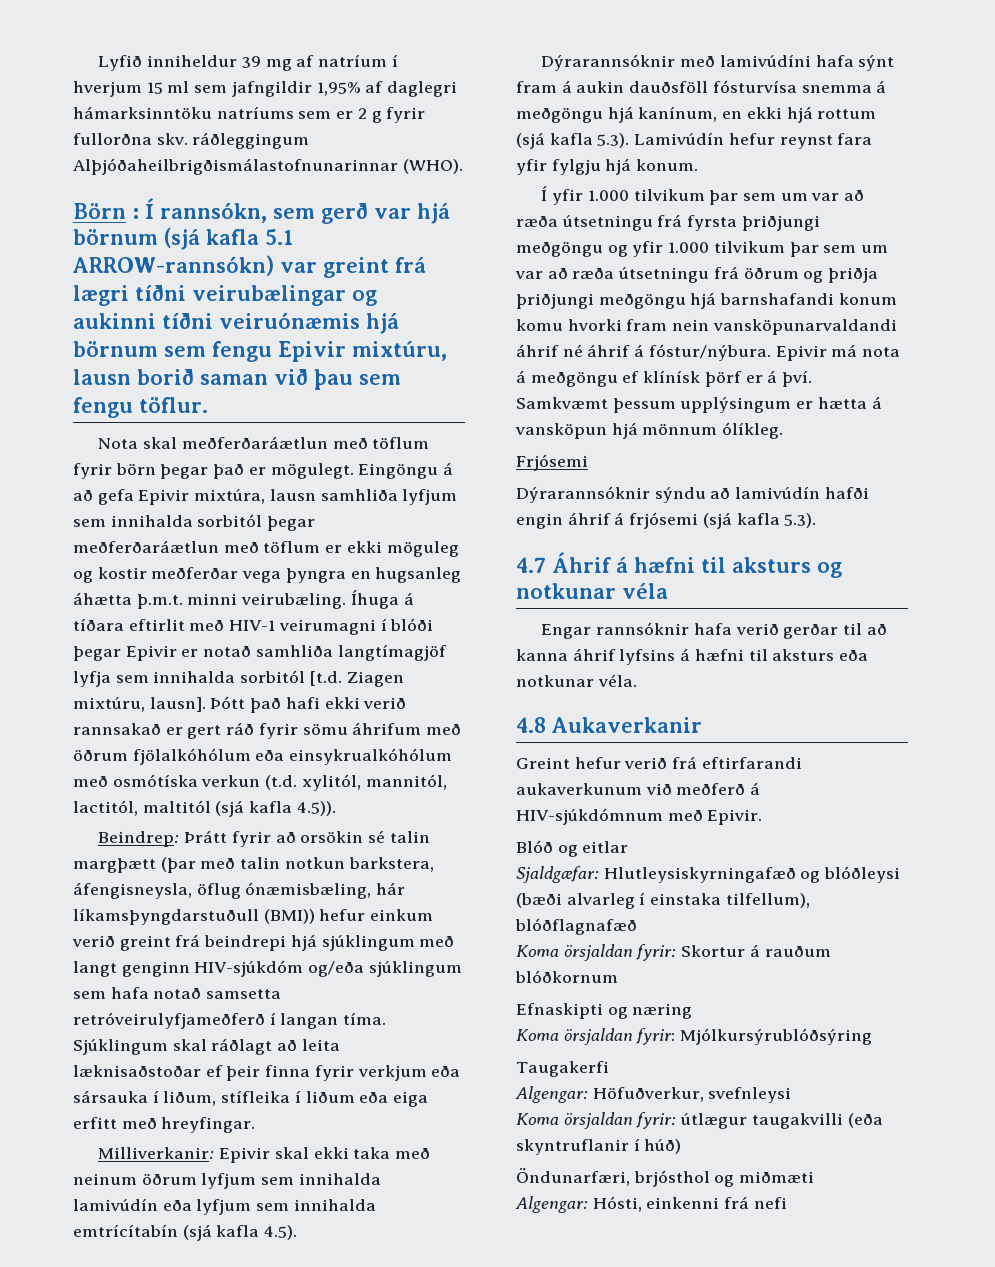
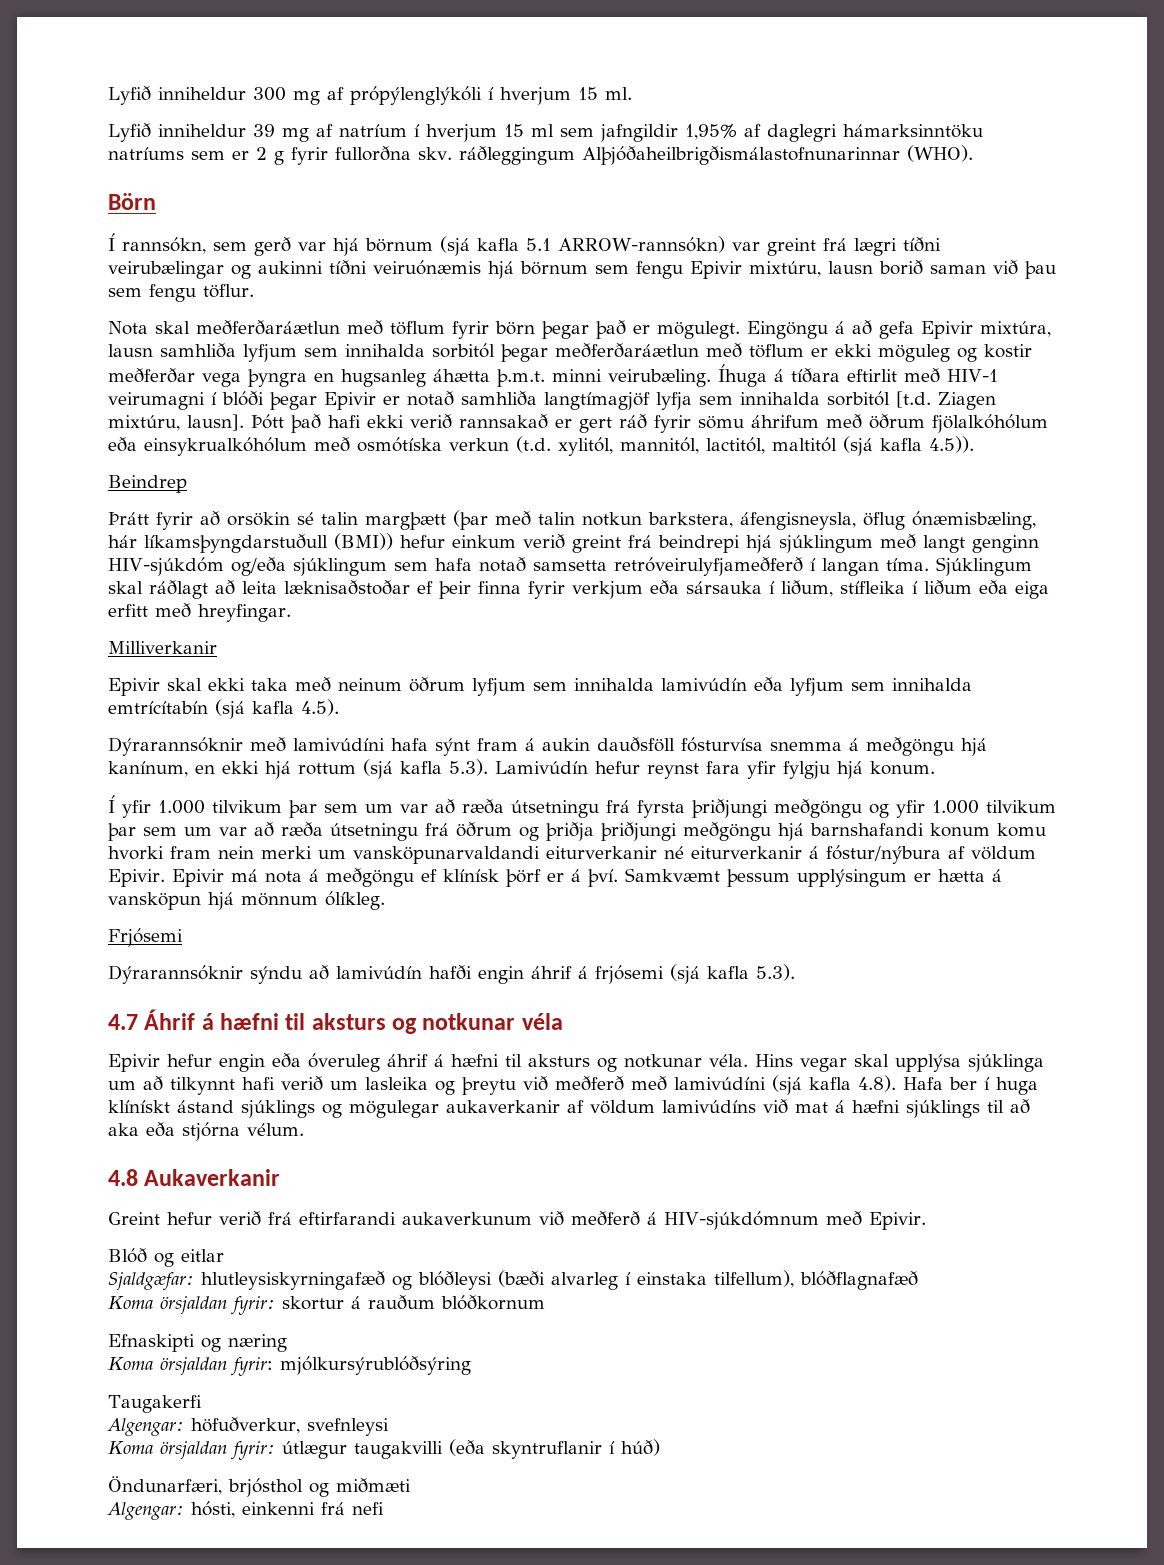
+ Lyfið inniheldur 300 mg af própýlenglýkóli í hverjum 15 ml.
- Börn : Í rannsókn, sem gerð var hjá börnum (sjá kafla 5.1 ARROW-rannsókn) var greint frá lægri tíðni veirubælingar og aukinni tíðni veiruónæmis hjá börnum sem fengu Epivir mixtúru, lausn borið saman við þau sem fengu töflur.
+ Börn
+ Í rannsókn, sem gerð var hjá börnum (sjá kafla 5.1 ARROW-rannsókn) var greint frá lægri tíðni veirubælingar og aukinni tíðni veiruónæmis hjá börnum sem fengu Epivir mixtúru, lausn borið saman við þau sem fengu töflur.
- Beindrep: Þrátt fyrir að orsökin sé talin margþætt (þar með talin notkun barkstera, áfengisneysla, öflug ónæmisbæling, hár líkamsþyngdarstuðull (BMI)) hefur einkum verið greint frá beindrepi hjá sjúklingum með langt genginn HIV-sjúkdóm og/eða sjúklingum sem hafa notað samsetta retróveirulyfjameðferð í langan tíma.
+ Beindrep
+ Þrátt fyrir að orsökin sé talin margþætt (þar með talin notkun barkstera, áfengisneysla, öflug ónæmisbæling, hár líkamsþyngdarstuðull (BMI)) hefur einkum verið greint frá beindrepi hjá sjúklingum með langt genginn HIV-sjúkdóm og/eða sjúklingum sem hafa notað samsetta retróveirulyfjameðferð í langan tíma.
- Milliverkanir: Epivir skal ekki taka með neinum öðrum lyfjum sem innihalda lamivúdín eða lyfjum sem innihalda emtrícítabín (sjá kafla 4.5).
+ Milliverkanir
+ Epivir skal ekki taka með neinum öðrum lyfjum sem innihalda lamivúdín eða lyfjum sem innihalda emtrícítabín (sjá kafla 4.5).
- Í yfir 1.000 tilvikum þar sem um var að ræða útsetningu frá fyrsta þriðjungi meðgöngu og yfir 1.000 tilvikum þar sem um var að ræða útsetningu frá öðrum og þriðja þriðjungi meðgöngu hjá barnshafandi konum komu hvorki fram nein vansköpunarvaldandi áhrif né áhrif á fóstur/nýbura.
+ Í yfir 1.000 tilvikum þar sem um var að ræða útsetningu frá fyrsta þriðjungi meðgöngu og yfir 1.000 tilvikum þar sem um var að ræða útsetningu frá öðrum og þriðja þriðjungi meðgöngu hjá barnshafandi konum komu hvorki fram nein merki um vansköpunarvaldandi eiturverkanir né eiturverkanir á fóstur/nýbura af völdum Epivir.
- Engar rannsóknir hafa verið gerðar til að kanna áhrif lyfsins á hæfni til aksturs eða notkunar véla.
+ Epivir hefur engin eða óveruleg áhrif á hæfni til aksturs og notkunar véla. Hins vegar skal upplýsa sjúklinga um að tilkynnt hafi verið um lasleika og þreytu við meðferð með lamivúdíni (sjá kafla 4.8). Hafa ber í huga klínískt ástand sjúklings og mögulegar aukaverkanir af völdum lamivúdíns við mat á hæfni sjúklings til að aka eða stjórna vélum.
- Sjaldgæfar: Hlutleysiskyrningafæð og blóðleysi (bæði alvarleg í einstaka tilfellum), blóðflagnafæð
+ Sjaldgæfar: hlutleysiskyrningafæð og blóðleysi (bæði alvarleg í einstaka tilfellum), blóðflagnafæð
- Koma örsjaldan fyrir: Skortur á rauðum blóðkornum
+ Koma örsjaldan fyrir: skortur á rauðum blóðkornum
- Koma örsjaldan fyrir: Mjólkursýrublóðsýring
+ Koma örsjaldan fyrir: mjólkursýrublóðsýring
- Algengar: Höfuðverkur, svefnleysi
+ Algengar: höfuðverkur, svefnleysi
- Algengar: Hósti, einkenni frá nefi
+ Algengar: hósti, einkenni frá nefi

